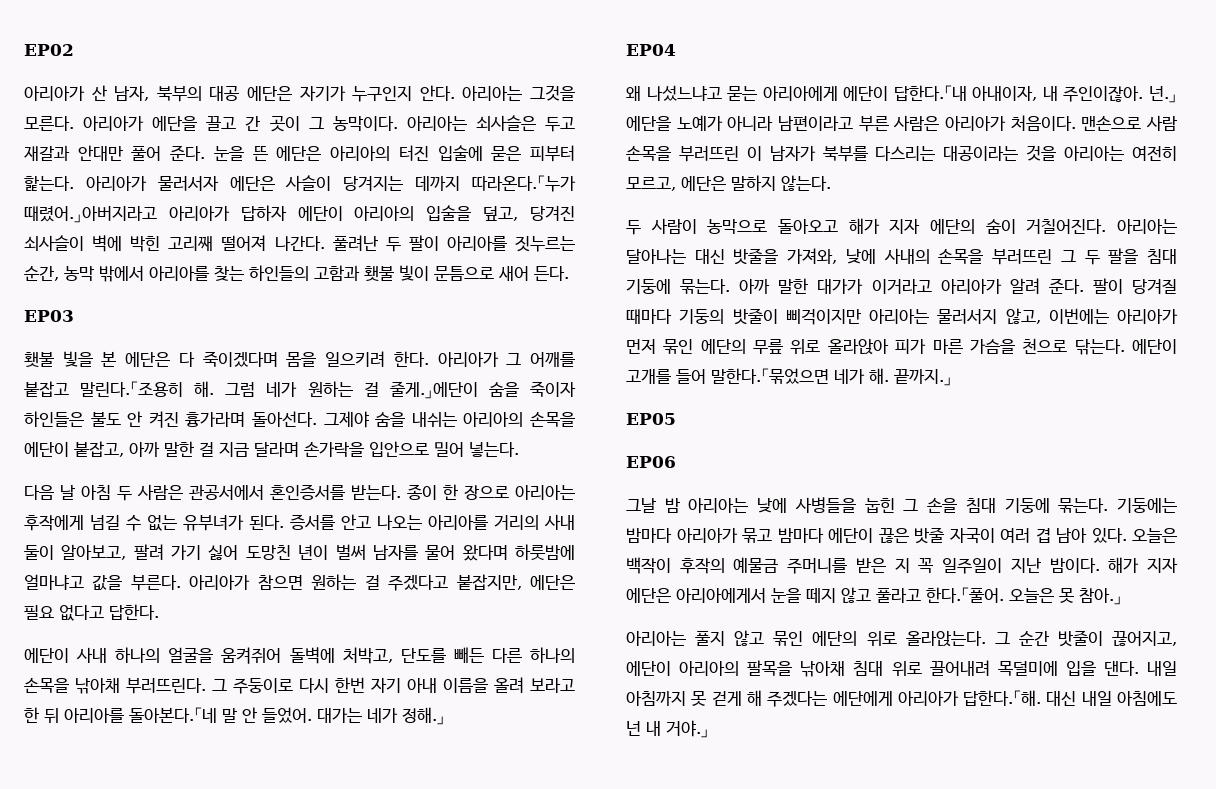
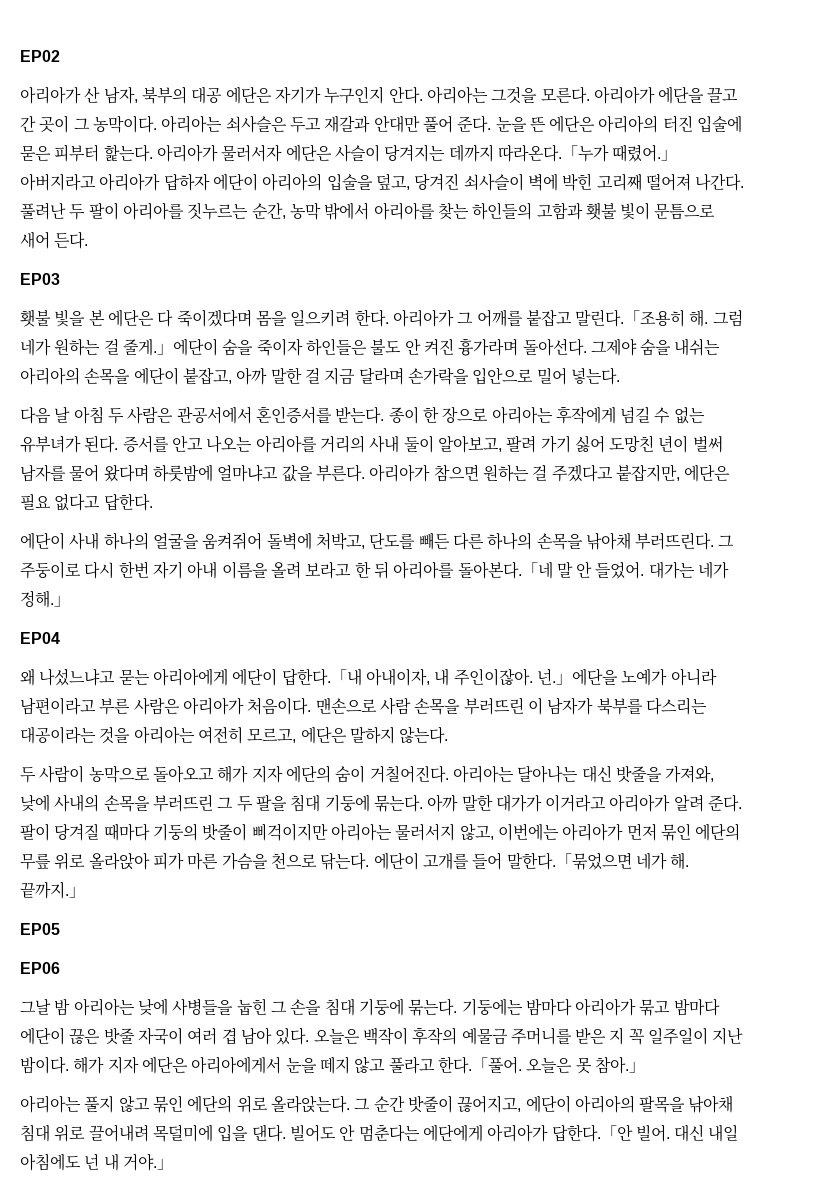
- 내일 아침까지 못 걷게 해 주겠다는 에단에게 아리아가 답한다.
+ 빌어도 안 멈춘다는 에단에게 아리아가 답한다.
- 「해.
+ 「안 빌어.

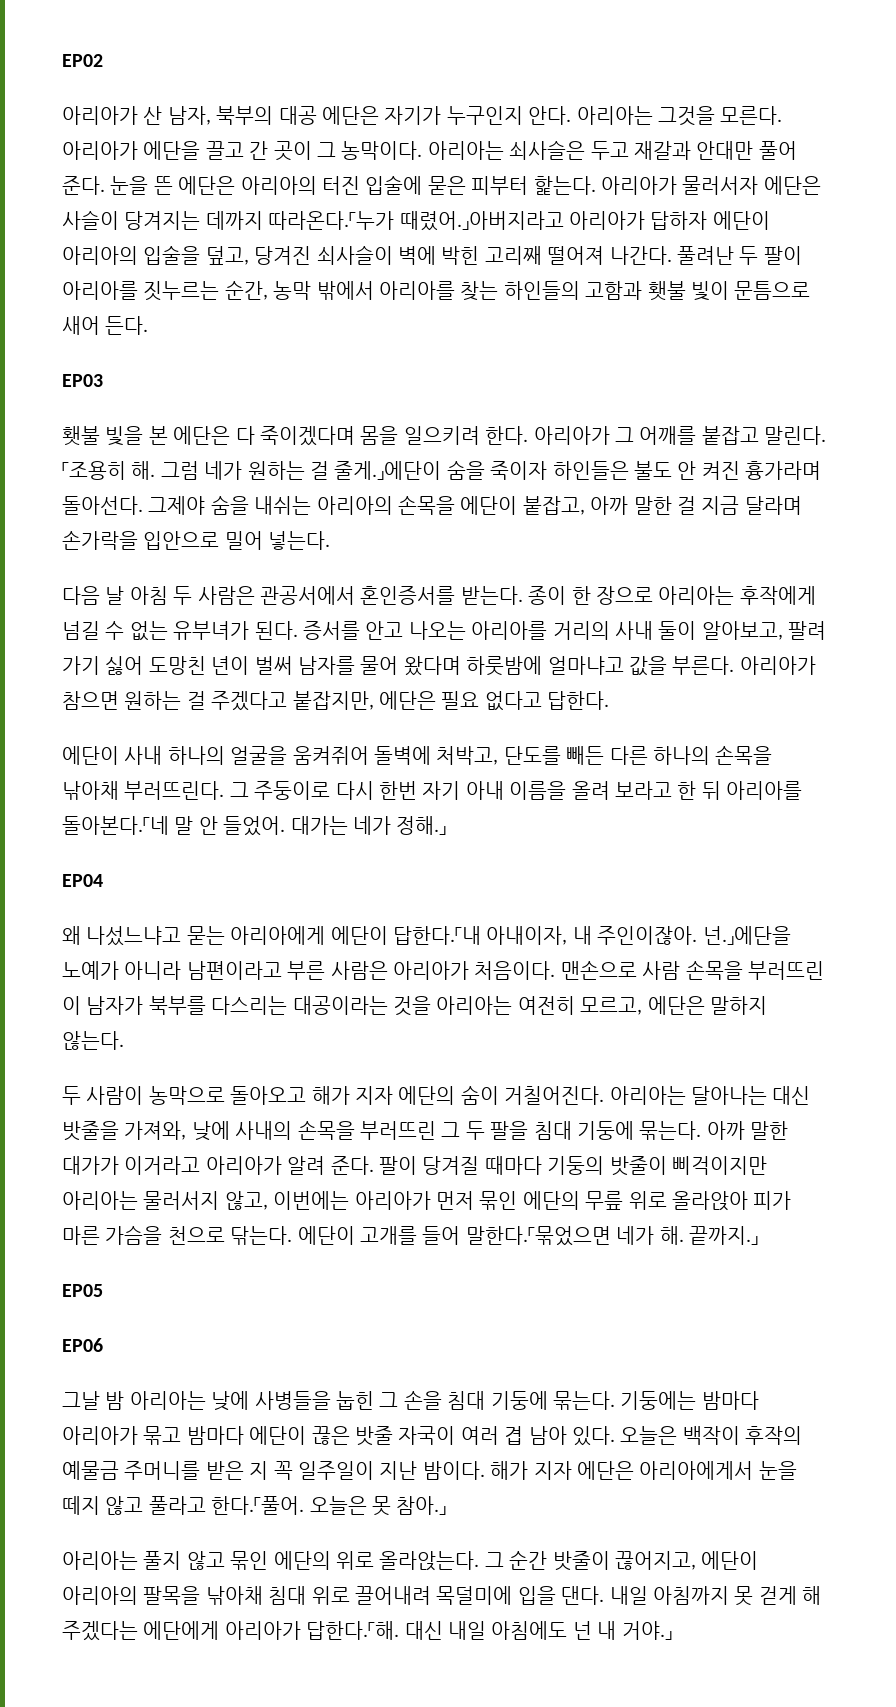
- 빌어도 안 멈춘다는 에단에게 아리아가 답한다.
+ 내일 아침까지 못 걷게 해 주겠다는 에단에게 아리아가 답한다.
- 「안 빌어.
+ 「해.

